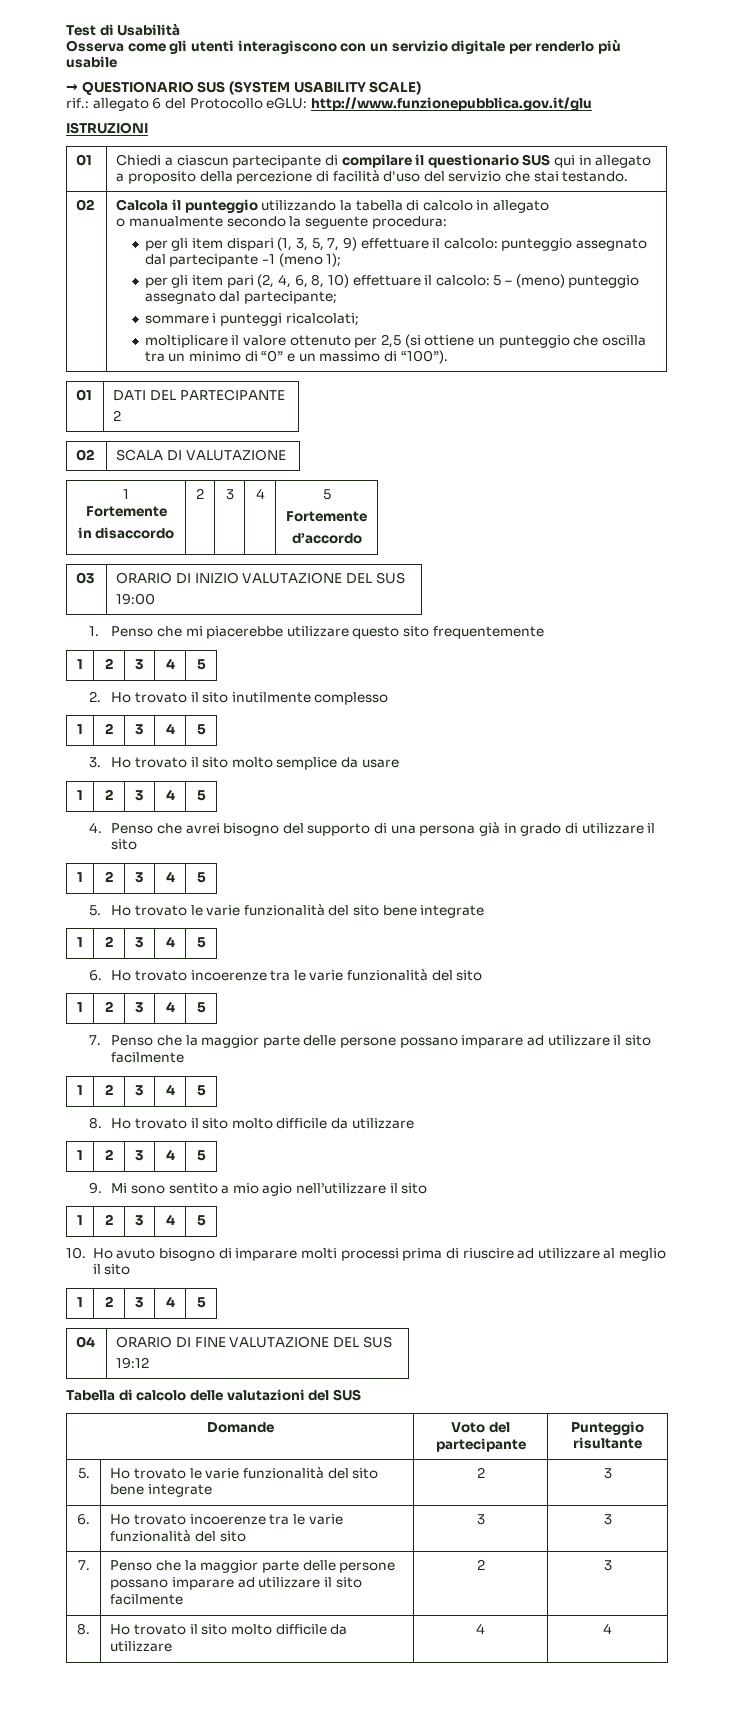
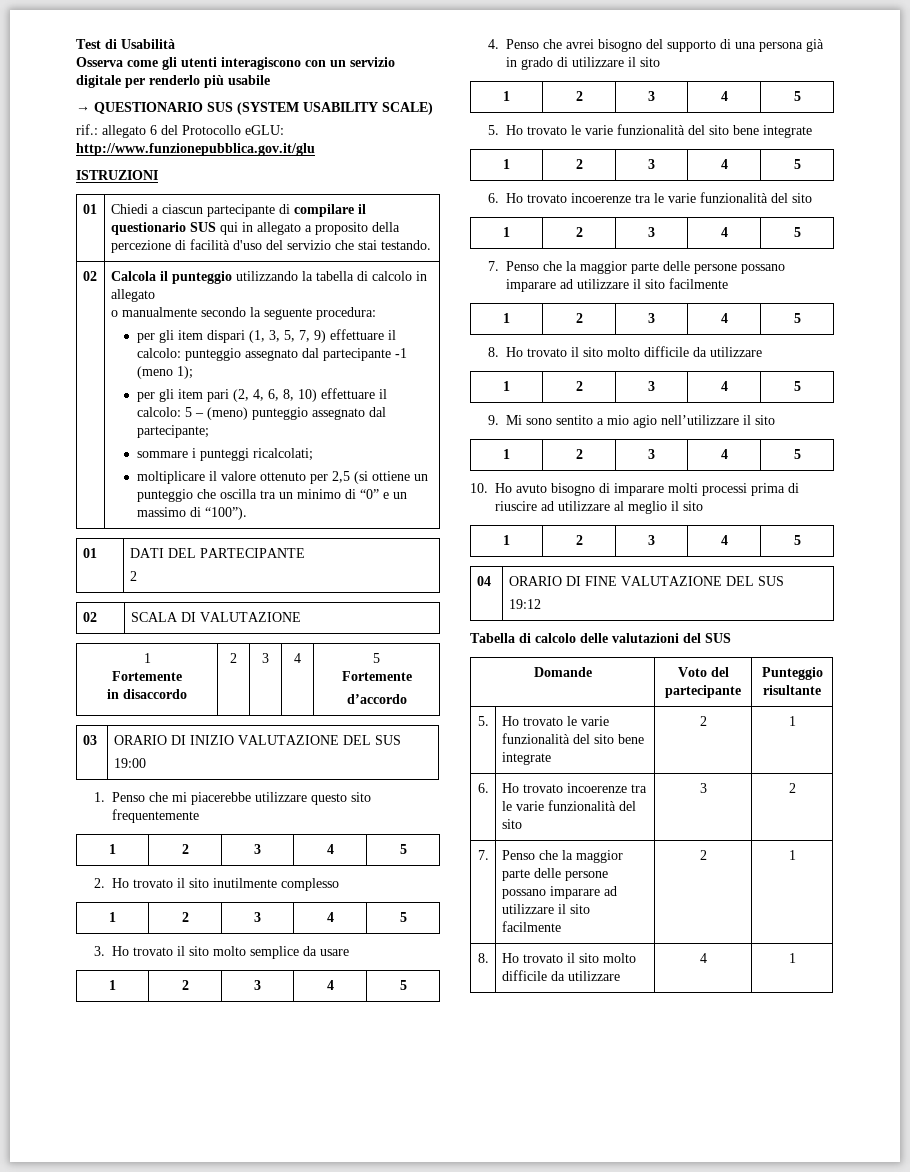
- 5. | Ho trovato le varie funzionalità del sito bene integrate | 2 | 3
+ 5. | Ho trovato le varie funzionalità del sito bene integrate | 2 | 1
- 6. | Ho trovato incoerenze tra le varie funzionalità del sito | 3 | 3
+ 6. | Ho trovato incoerenze tra le varie funzionalità del sito | 3 | 2
- 7. | Penso che la maggior parte delle persone possano imparare ad utilizzare il sito facilmente | 2 | 3
+ 7. | Penso che la maggior parte delle persone possano imparare ad utilizzare il sito facilmente | 2 | 1
- 8. | Ho trovato il sito molto difficile da utilizzare | 4 | 4
+ 8. | Ho trovato il sito molto difficile da utilizzare | 4 | 1

